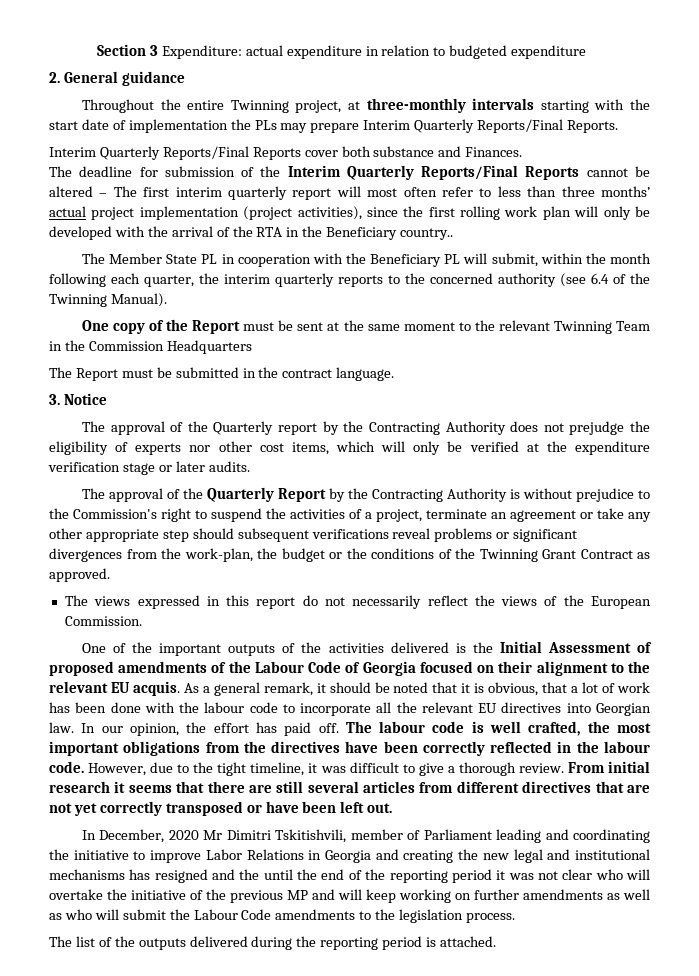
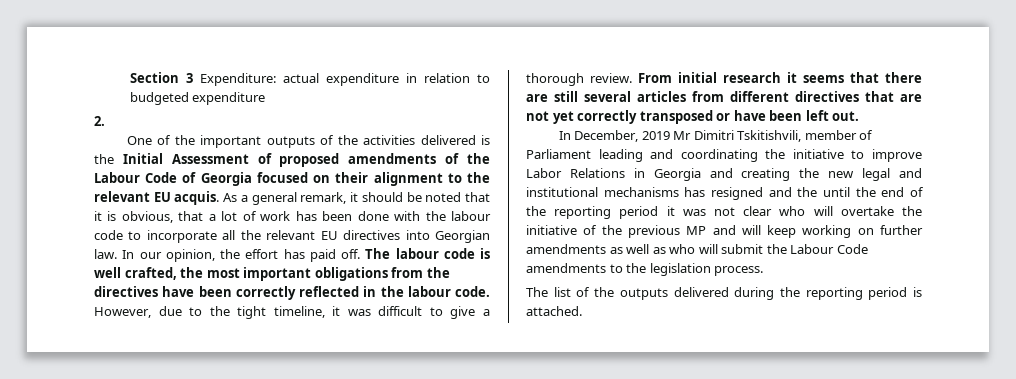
- 2. General guidance
- Throughout the entire Twinning project, at three-monthly intervals starting with the start date of implementation the PLs may prepare Interim Quarterly Reports/Final Reports.
- Interim Quarterly Reports/Final Reports cover both substance and Finances.
- The deadline for submission of the Interim Quarterly Reports/Final Reports cannot be altered – The first interim quarterly report will most often refer to less than three months’ actual project implementation (project activities), since the first rolling work plan will only be developed with the arrival of the RTA in the Beneficiary country..
- The Member State PL in cooperation with the Beneficiary PL will submit, within the month following each quarter, the interim quarterly reports to the concerned authority (see 6.4 of the Twinning Manual).
- One copy of the Report must be sent at the same moment to the relevant Twinning Team in the Commission Headquarters
- The Report must be submitted in the contract language.
- 3. Notice
- The approval of the Quarterly report by the Contracting Authority does not prejudge the eligibility of experts nor other cost items, which will only be verified at the expenditure verification stage or later audits.
- The approval of the Quarterly Report by the Contracting Authority is without prejudice to the Commission's right to suspend the activities of a project, terminate an agreement or take any other appropriate step should subsequent verifications reveal problems or significant divergences from the work-plan, the budget or the conditions of the Twinning Grant Contract as approved.
- The views expressed in this report do not necessarily reflect the views of the European Commission.
+ 2.
- In December, 2020 Mr Dimitri Tskitishvili, member of Parliament leading and coordinating the initiative to improve Labor Relations in Georgia and creating the new legal and institutional mechanisms has resigned and the until the end of the reporting period it was not clear who will overtake the initiative of the previous MP and will keep working on further amendments as well as who will submit the Labour Code amendments to the legislation process.
+ In December, 2019 Mr Dimitri Tskitishvili, member of Parliament leading and coordinating the initiative to improve Labor Relations in Georgia and creating the new legal and institutional mechanisms has resigned and the until the end of the reporting period it was not clear who will overtake the initiative of the previous MP and will keep working on further amendments as well as who will submit the Labour Code amendments to the legislation process.

